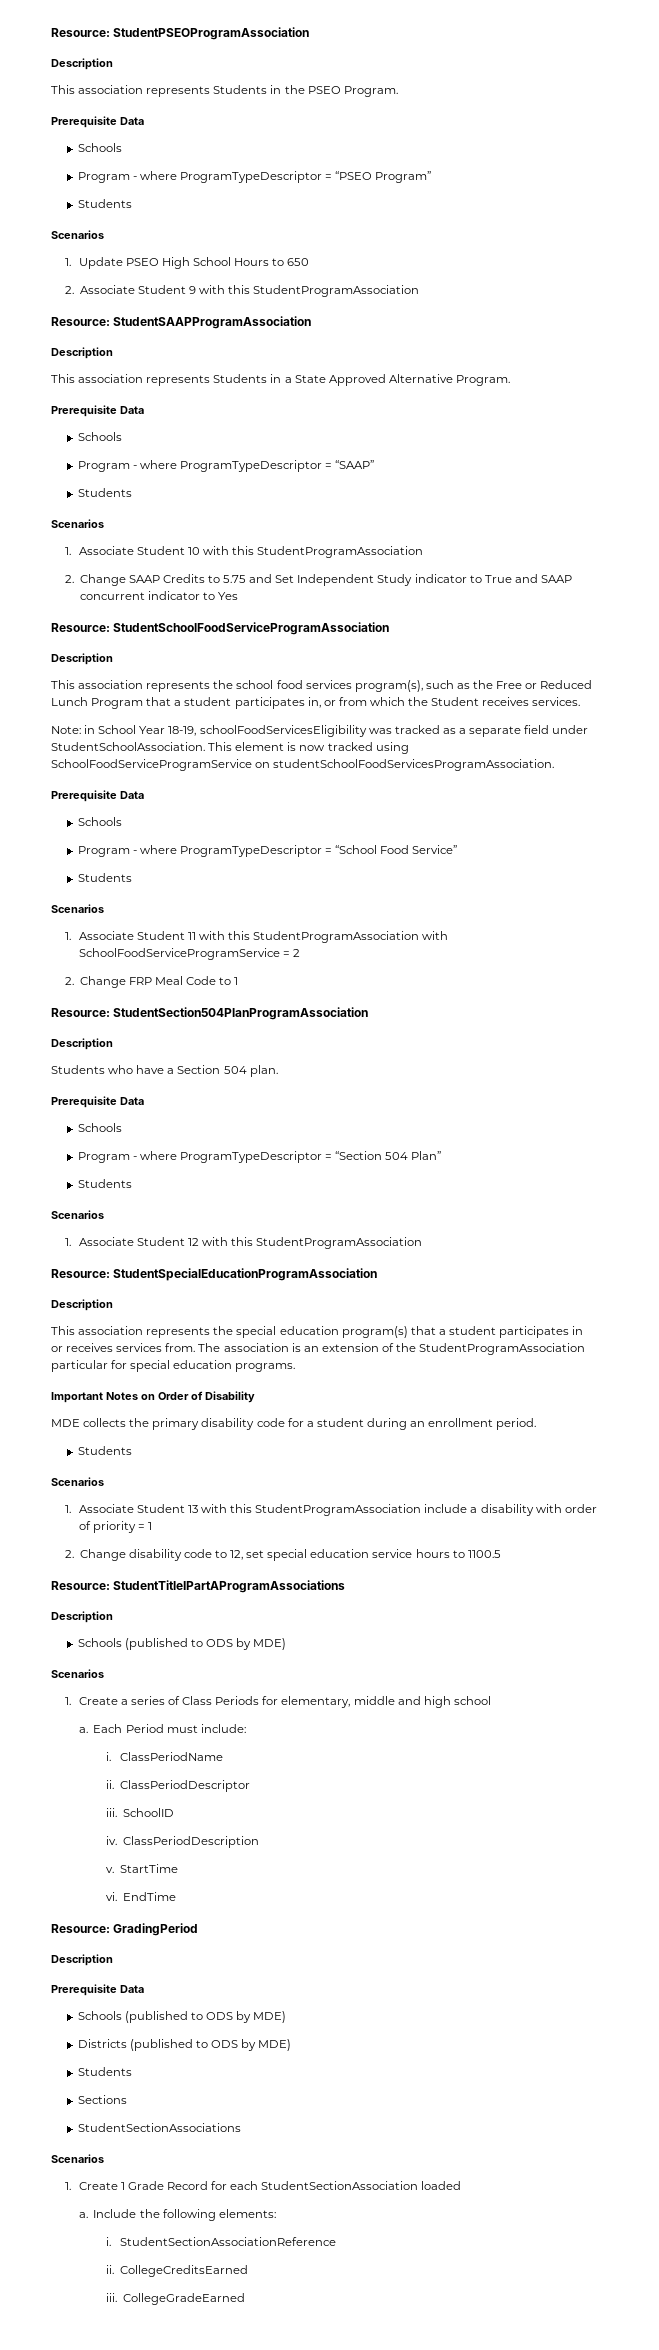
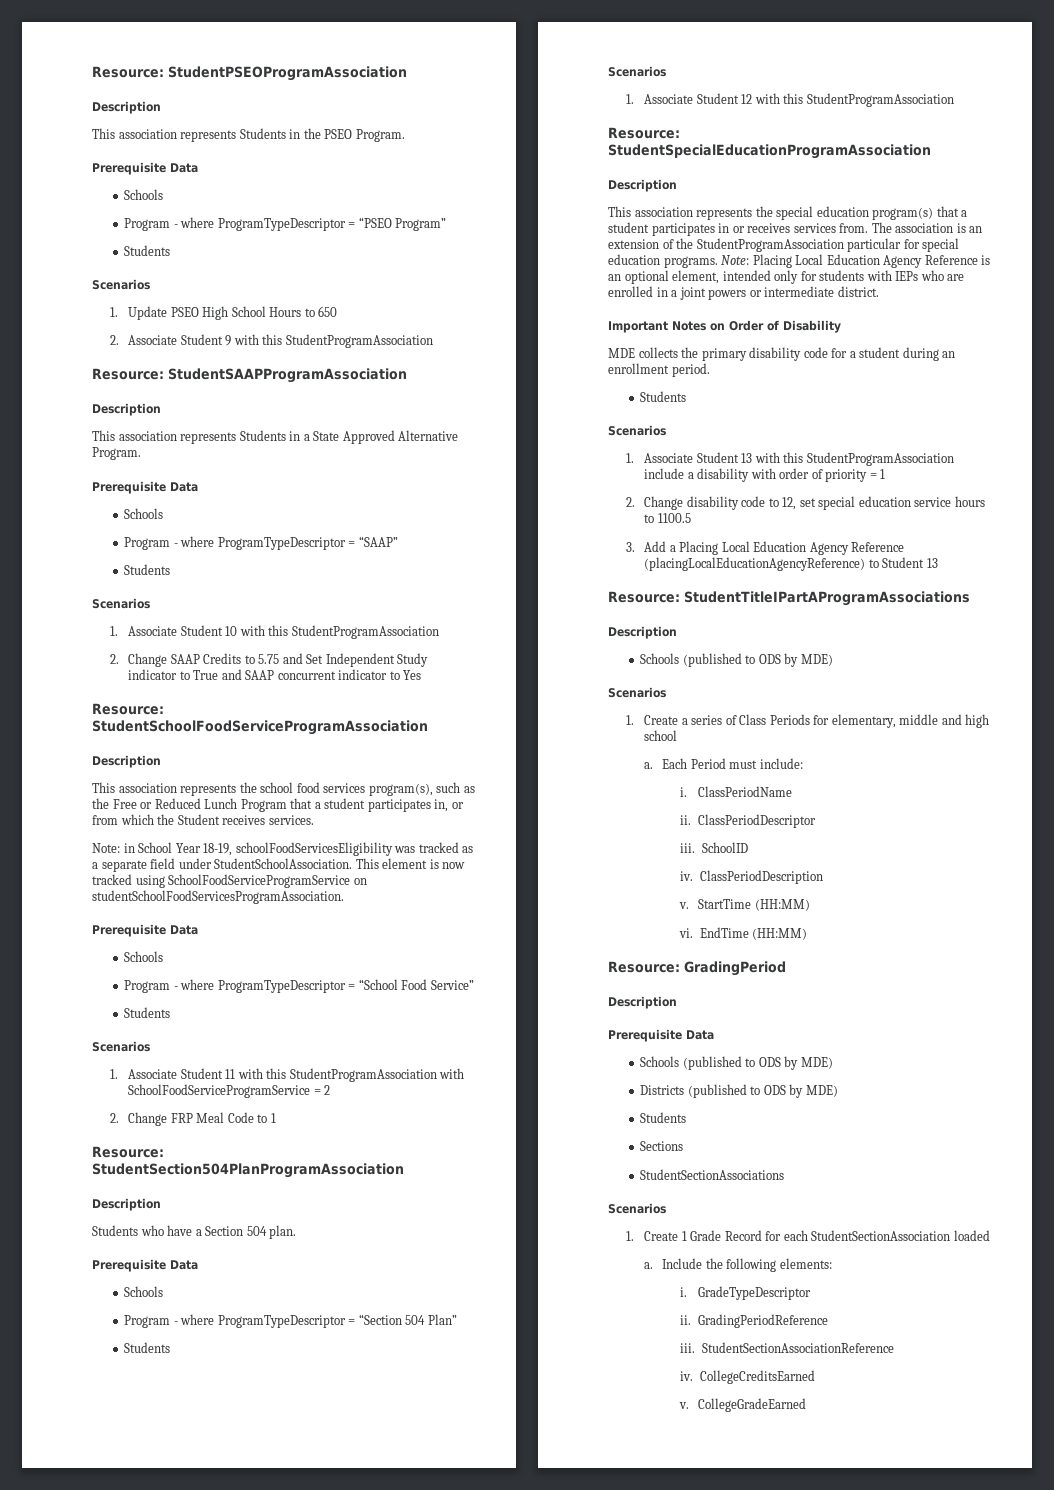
+ Note: Placing Local Education Agency Reference is an optional element, intended only for students with IEPs who are enrolled in a joint powers or intermediate district.
+ 3. Add a Placing Local Education Agency Reference (placingLocalEducationAgencyReference) to Student 13
- StartTime
+ StartTime (HH:MM)
- EndTime
+ EndTime (HH:MM)
+ GradeTypeDescriptor
+ ii. GradingPeriodReference
+ iii.
  StudentSectionAssociationReference
- ii.
+ iv.
  CollegeCreditsEarned
- iii.
+ v.

